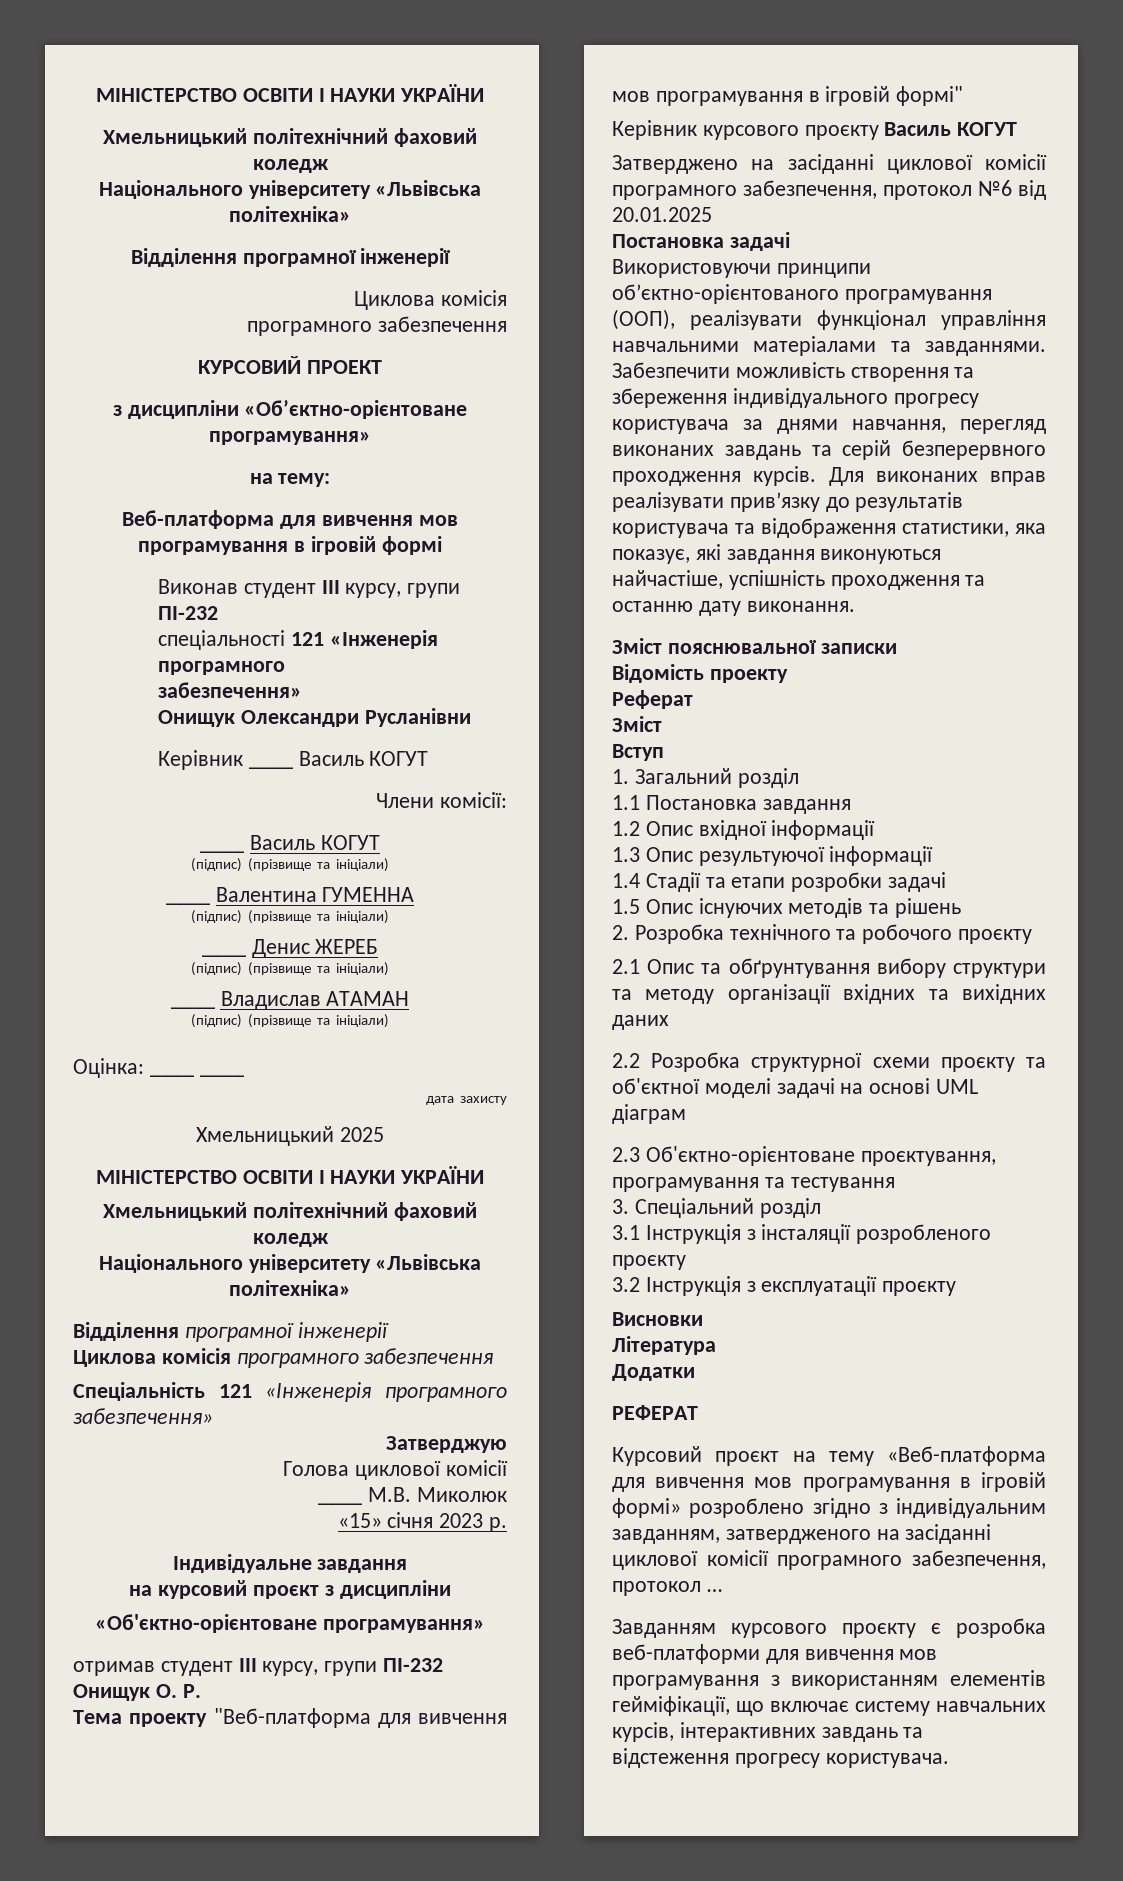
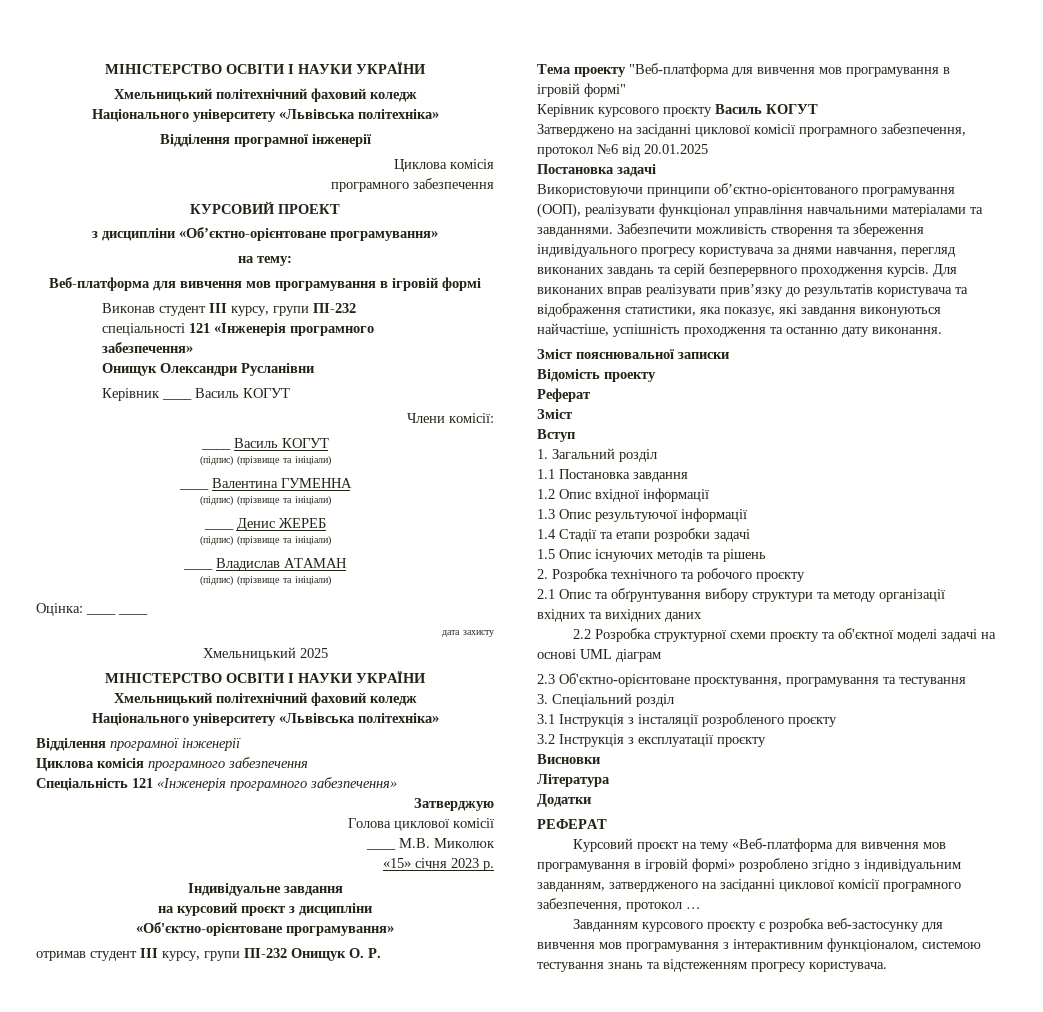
- Завданням курсового проєкту є розробка веб-платформи для вивчення мов програмування з використанням елементів гейміфікації, що включає систему навчальних курсів, інтерактивних завдань та відстеження прогресу користувача.
+ Завданням курсового проєкту є розробка веб-застосунку для вивчення мов програмування з інтерактивним функціоналом, системою тестування знань та відстеженням прогресу користувача.

